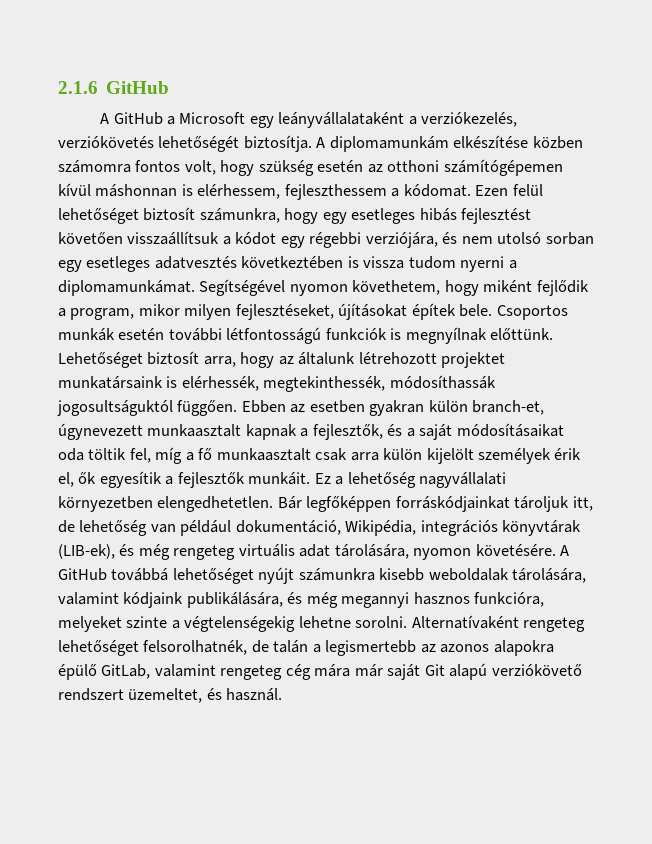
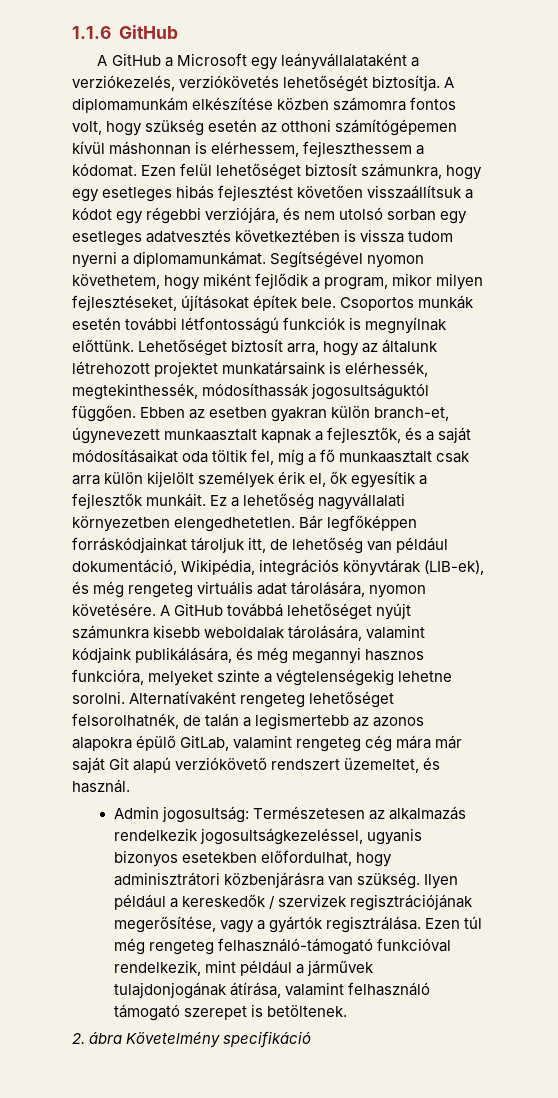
- 2.1.6 GitHub
+ 1.1.6 GitHub
+ Admin jogosultság: Természetesen az alkalmazás rendelkezik jogosultságkezeléssel, ugyanis bizonyos esetekben előfordulhat, hogy adminisztrátori közbenjárásra van szükség. Ilyen például a kereskedők / szervizek regisztrációjának megerősítése, vagy a gyártók regisztrálása. Ezen túl még rengeteg felhasználó-támogató funkcióval rendelkezik, mint például a járművek tulajdonjogának átírása, valamint felhasználó támogató szerepet is betöltenek.
+ 2. ábra Követelmény specifikáció

